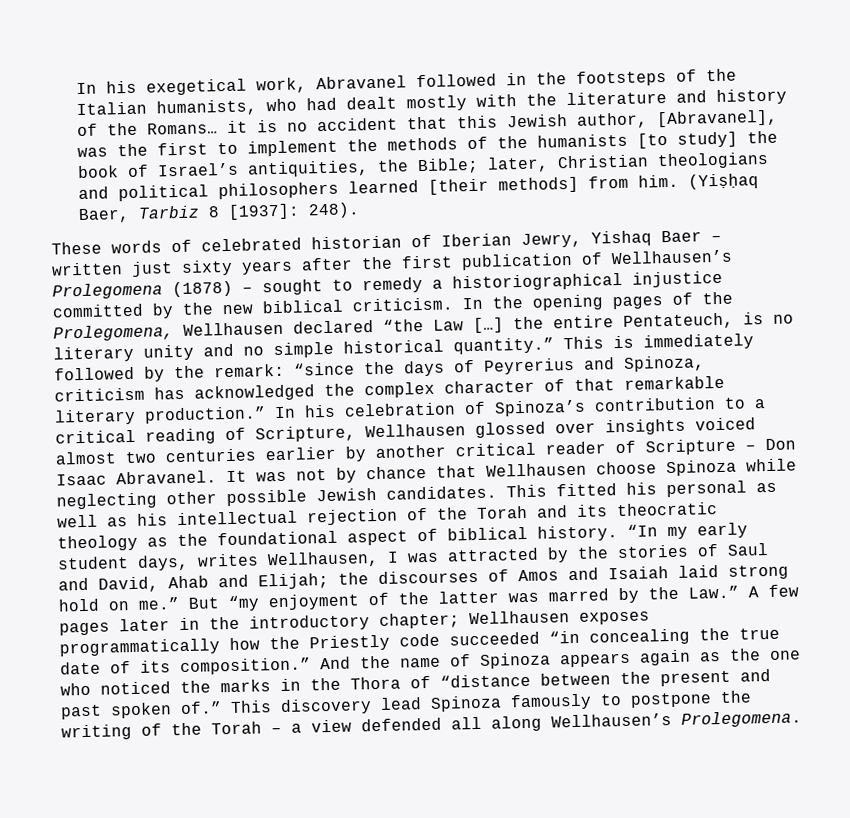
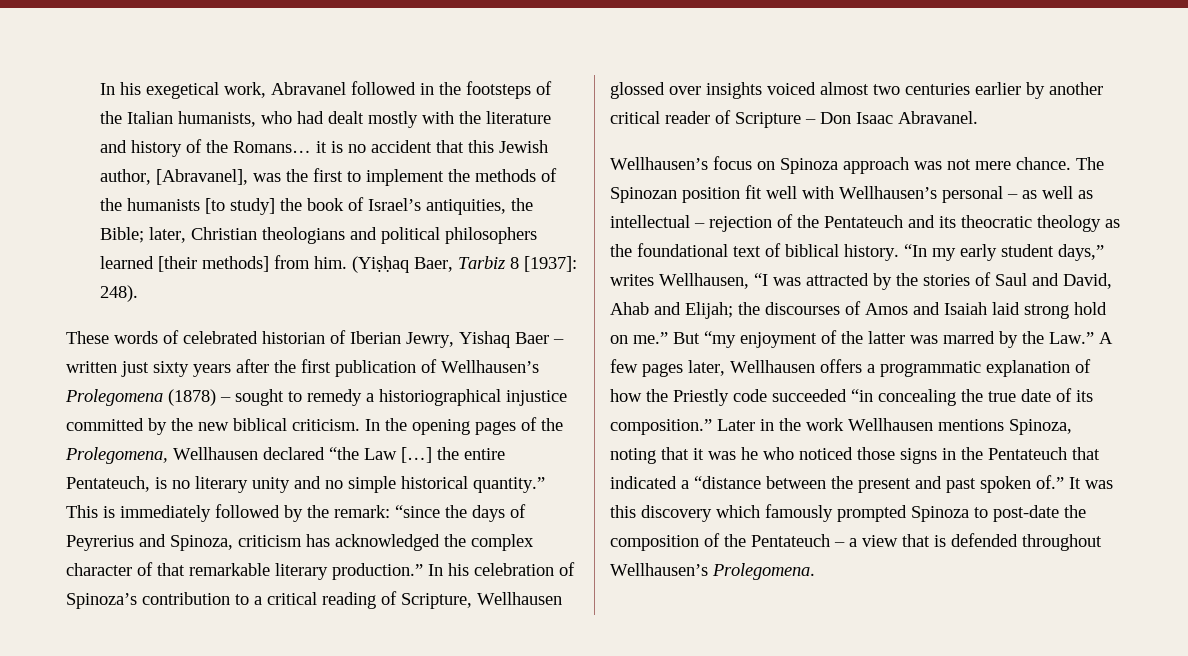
- In his celebration of Spinoza’s contribution to a critical reading of Scripture, Wellhausen glossed over insights voiced almost two centuries earlier by another critical reader of Scripture – Don Isaac Abravanel. It was not by chance that Wellhausen choose Spinoza while neglecting other possible Jewish candidates. This fitted his personal as well as his intellectual rejection of the Torah and its theocratic theology as the foundational aspect of biblical history.
+ In his celebration of Spinoza’s contribution to a critical reading of Scripture, Wellhausen glossed over insights voiced almost two centuries earlier by another critical reader of Scripture – Don Isaac Abravanel.
+ Wellhausen’s focus on Spinoza approach was not mere chance. The Spinozan position fit well with Wellhausen’s personal – as well as intellectual – rejection of the Pentateuch and its theocratic theology as the foundational text of biblical history.
- “In my early student days, writes Wellhausen, I was attracted by the stories of Saul and David, Ahab and Elijah; the discourses of Amos and Isaiah laid strong hold on me.”
+ “In my early student days,” writes Wellhausen, “I was attracted by the stories of Saul and David, Ahab and Elijah; the discourses of Amos and Isaiah laid strong hold on me.”
- But “my enjoyment of the latter was marred by the Law.” A few pages later in the introductory chapter; Wellhausen exposes programmatically how the Priestly code succeeded “in concealing the true date of its composition.”
+ But “my enjoyment of the latter was marred by the Law.” A few pages later, Wellhausen offers a programmatic explanation of how the Priestly code succeeded “in concealing the true date of its composition.”
- And the name of Spinoza appears again as the one who noticed the marks in the Thora of “distance between the present and past spoken of.”
+ Later in the work Wellhausen mentions Spinoza, noting that it was he who noticed those signs in the Pentateuch that indicated a “distance between the present and past spoken of.”
- This discovery lead Spinoza famously to postpone the writing of the Torah – a view defended all along Wellhausen’s Prolegomena.
+ It was this discovery which famously prompted Spinoza to post-date the composition of the Pentateuch – a view that is defended throughout Wellhausen’s Prolegomena.

